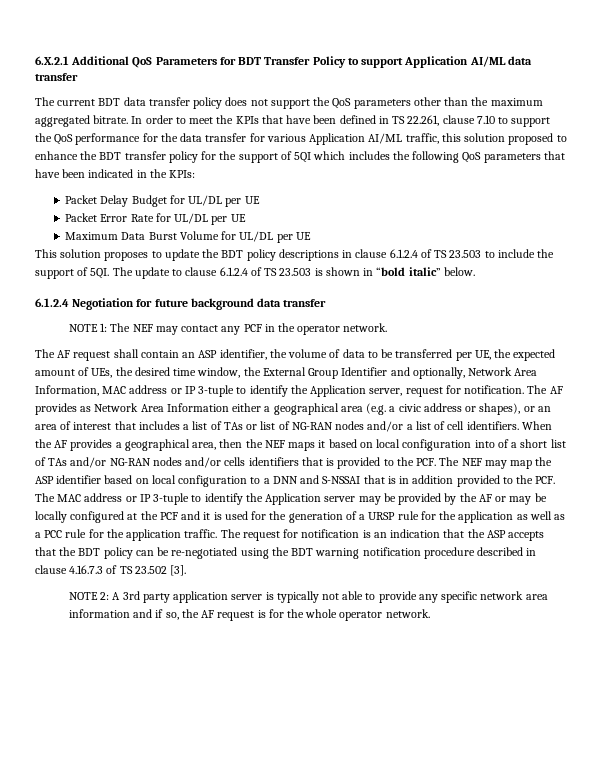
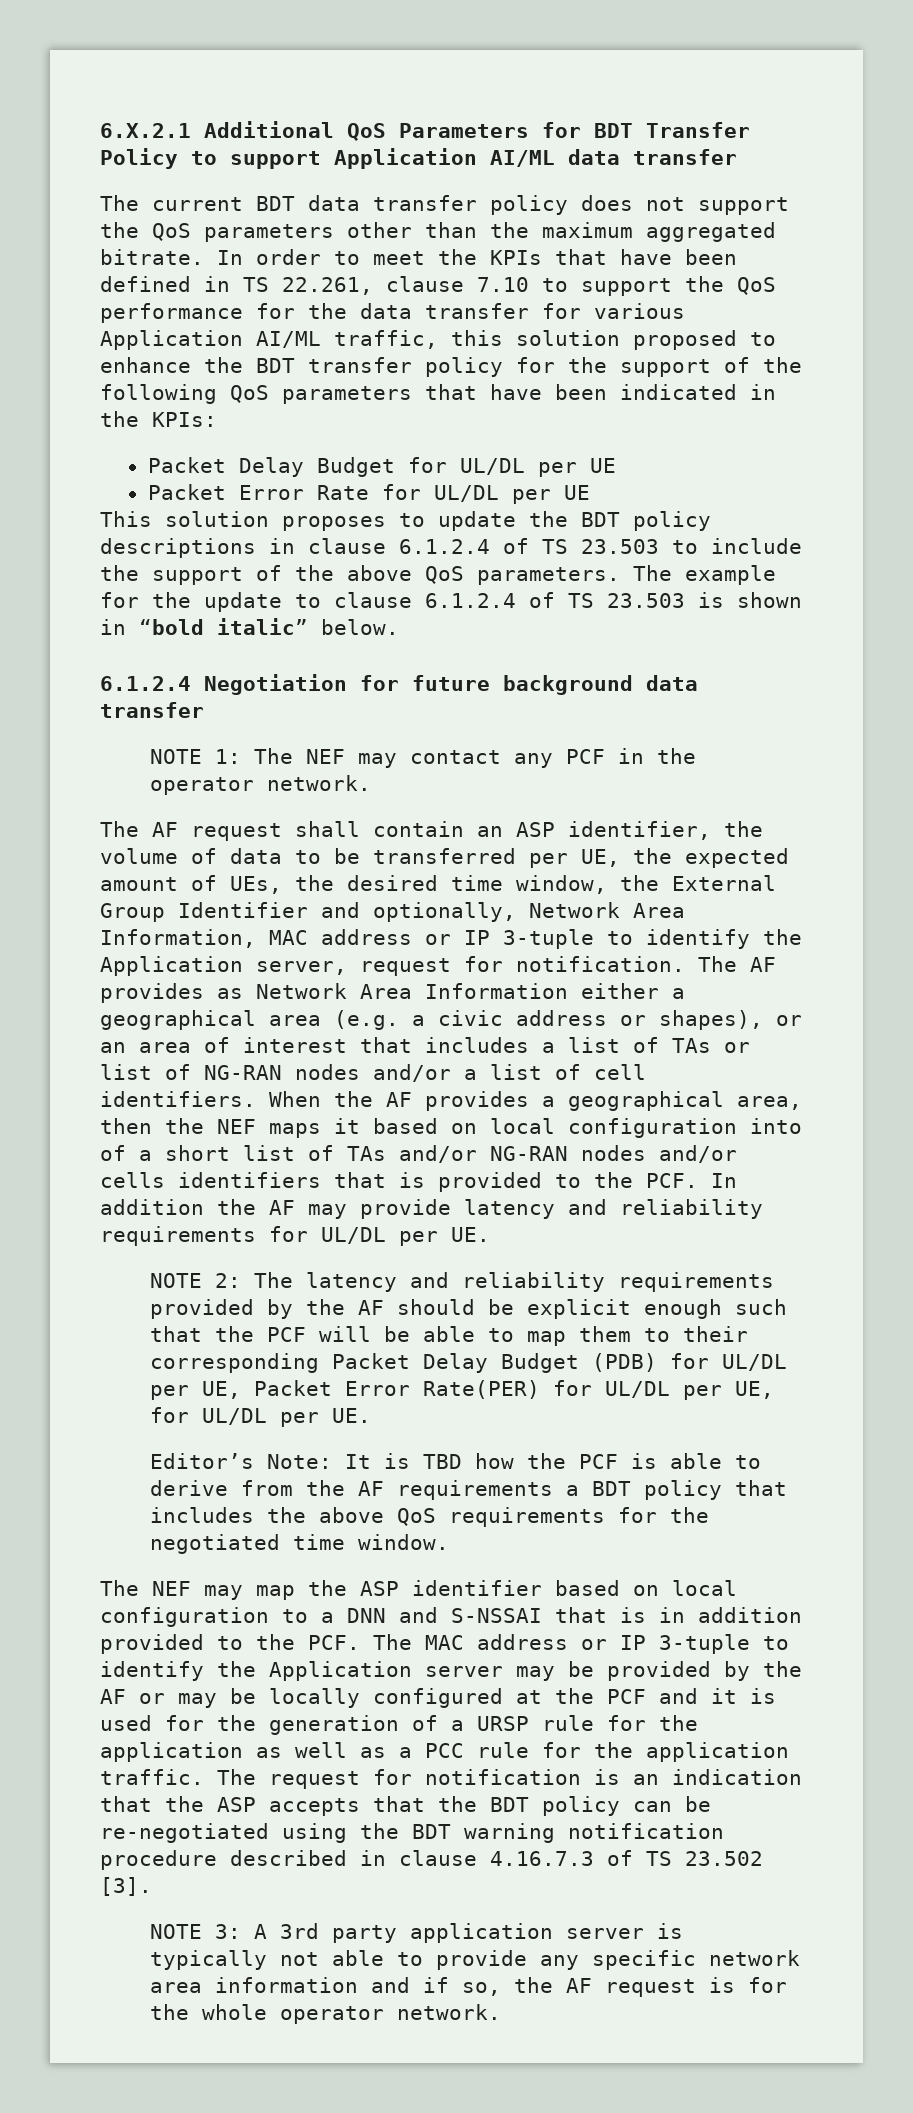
- In order to meet the KPIs that have been defined in TS 22.261, clause 7.10 to support the QoS performance for the data transfer for various Application AI/ML traffic, this solution proposed to enhance the BDT transfer policy for the support of 5QI which includes the following QoS parameters that have been indicated in the KPIs:
+ In order to meet the KPIs that have been defined in TS 22.261, clause 7.10 to support the QoS performance for the data transfer for various Application AI/ML traffic, this solution proposed to enhance the BDT transfer policy for the support of the following QoS parameters that have been indicated in the KPIs:
- Maximum Data Burst Volume for UL/DL per UE
- This solution proposes to update the BDT policy descriptions in clause 6.1.2.4 of TS 23.503 to include the support of 5QI. The update to clause 6.1.2.4 of TS 23.503 is shown in “bold italic” below.
+ This solution proposes to update the BDT policy descriptions in clause 6.1.2.4 of TS 23.503 to include the support of the above QoS parameters. The example for the update to clause 6.1.2.4 of TS 23.503 is shown in “bold italic” below.
- When the AF provides a geographical area, then the NEF maps it based on local configuration into of a short list of TAs and/or NG-RAN nodes and/or cells identifiers that is provided to the PCF. The NEF may map the ASP identifier based on local configuration to a DNN and S-NSSAI that is in addition provided to the PCF. The MAC address or IP 3-tuple to identify the Application server may be provided by the AF or may be locally configured at the PCF and it is used for the generation of a URSP rule for the application as well as a PCC rule for the application traffic.
+ When the AF provides a geographical area, then the NEF maps it based on local configuration into of a short list of TAs and/or NG-RAN nodes and/or cells identifiers that is provided to the PCF. In addition the AF may provide latency and reliability requirements for UL/DL per UE.
+ NOTE 2: The latency and reliability requirements provided by the AF should be explicit enough such that the PCF will be able to map them to their corresponding Packet Delay Budget (PDB) for UL/DL per UE, Packet Error Rate(PER) for UL/DL per UE, for UL/DL per UE.
+ Editor’s Note: It is TBD how the PCF is able to derive from the AF requirements a BDT policy that includes the above QoS requirements for the negotiated time window.
+ The NEF may map the ASP identifier based on local configuration to a DNN and S-NSSAI that is in addition provided to the PCF. The MAC address or IP 3-tuple to identify the Application server may be provided by the AF or may be locally configured at the PCF and it is used for the generation of a URSP rule for the application as well as a PCC rule for the application traffic.
- NOTE 2: A 3rd party application server is typically not able to provide any specific network area information and if so, the AF request is for the whole operator network.
+ NOTE 3: A 3rd party application server is typically not able to provide any specific network area information and if so, the AF request is for the whole operator network.

